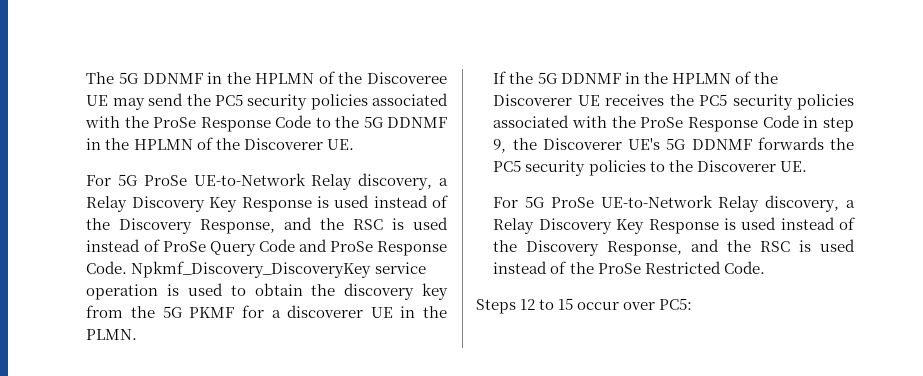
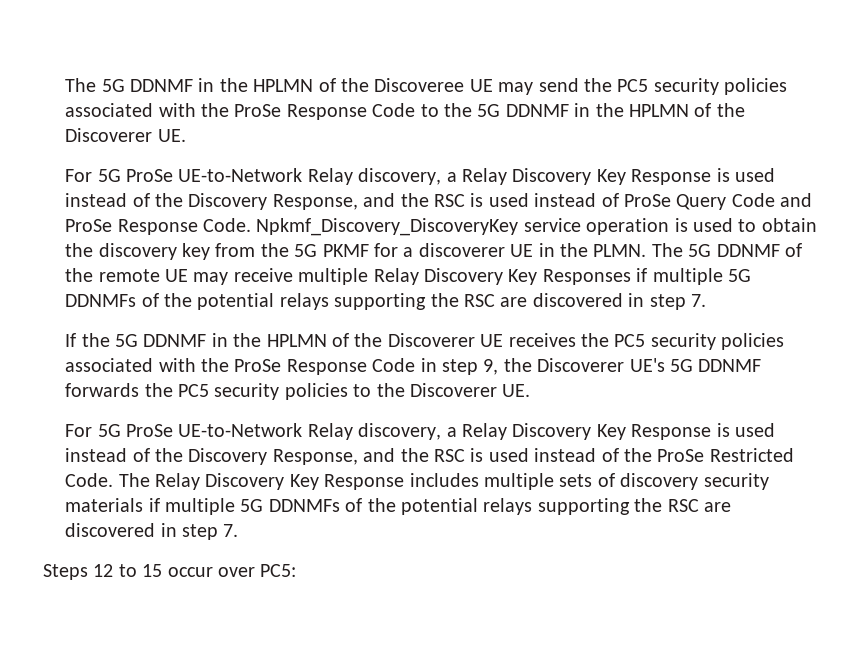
+ The 5G DDNMF of the remote UE may receive multiple Relay Discovery Key Responses if multiple 5G DDNMFs of the potential relays supporting the RSC are discovered in step 7.
+ The Relay Discovery Key Response includes multiple sets of discovery security materials if multiple 5G DDNMFs of the potential relays supporting the RSC are discovered in step 7.

